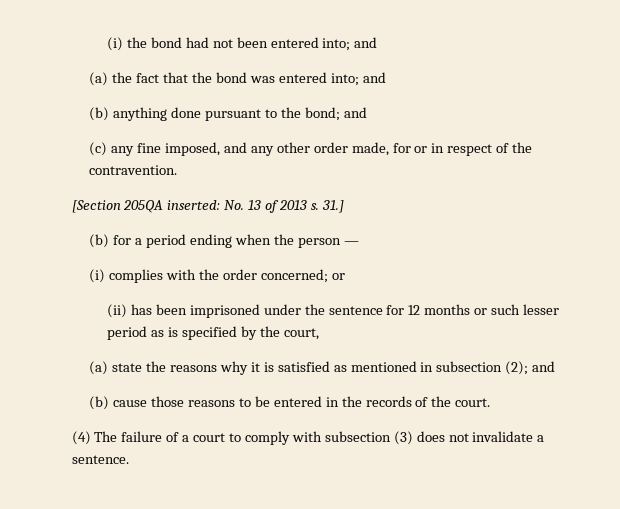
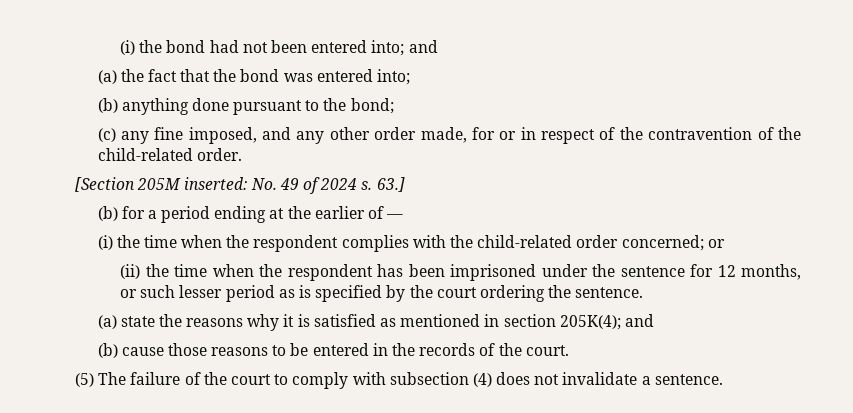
- (a) the fact that the bond was entered into; and
+ (a) the fact that the bond was entered into;
- (b) anything done pursuant to the bond; and
+ (b) anything done pursuant to the bond;
- (c) any fine imposed, and any other order made, for or in respect of the contravention.
+ (c) any fine imposed, and any other order made, for or in respect of the contravention of the child-related order.
- [Section 205QA inserted: No. 13 of 2013 s. 31.]
+ [Section 205M inserted: No. 49 of 2024 s. 63.]
- (b) for a period ending when the person —
- (i) complies with the order concerned; or
+ (b) for a period ending at the earlier of —
+ (i) the time when the respondent complies with the child-related order concerned; or
- (ii) has been imprisoned under the sentence for 12 months or such lesser period as is specified by the court,
+ (ii) the time when the respondent has been imprisoned under the sentence for 12 months, or such lesser period as is specified by the court ordering the sentence.
- (a) state the reasons why it is satisfied as mentioned in subsection (2); and
+ (a) state the reasons why it is satisfied as mentioned in section 205K(4); and
- (4) The failure of a court to comply with subsection (3) does not invalidate a sentence.
+ (5) The failure of the court to comply with subsection (4) does not invalidate a sentence.

